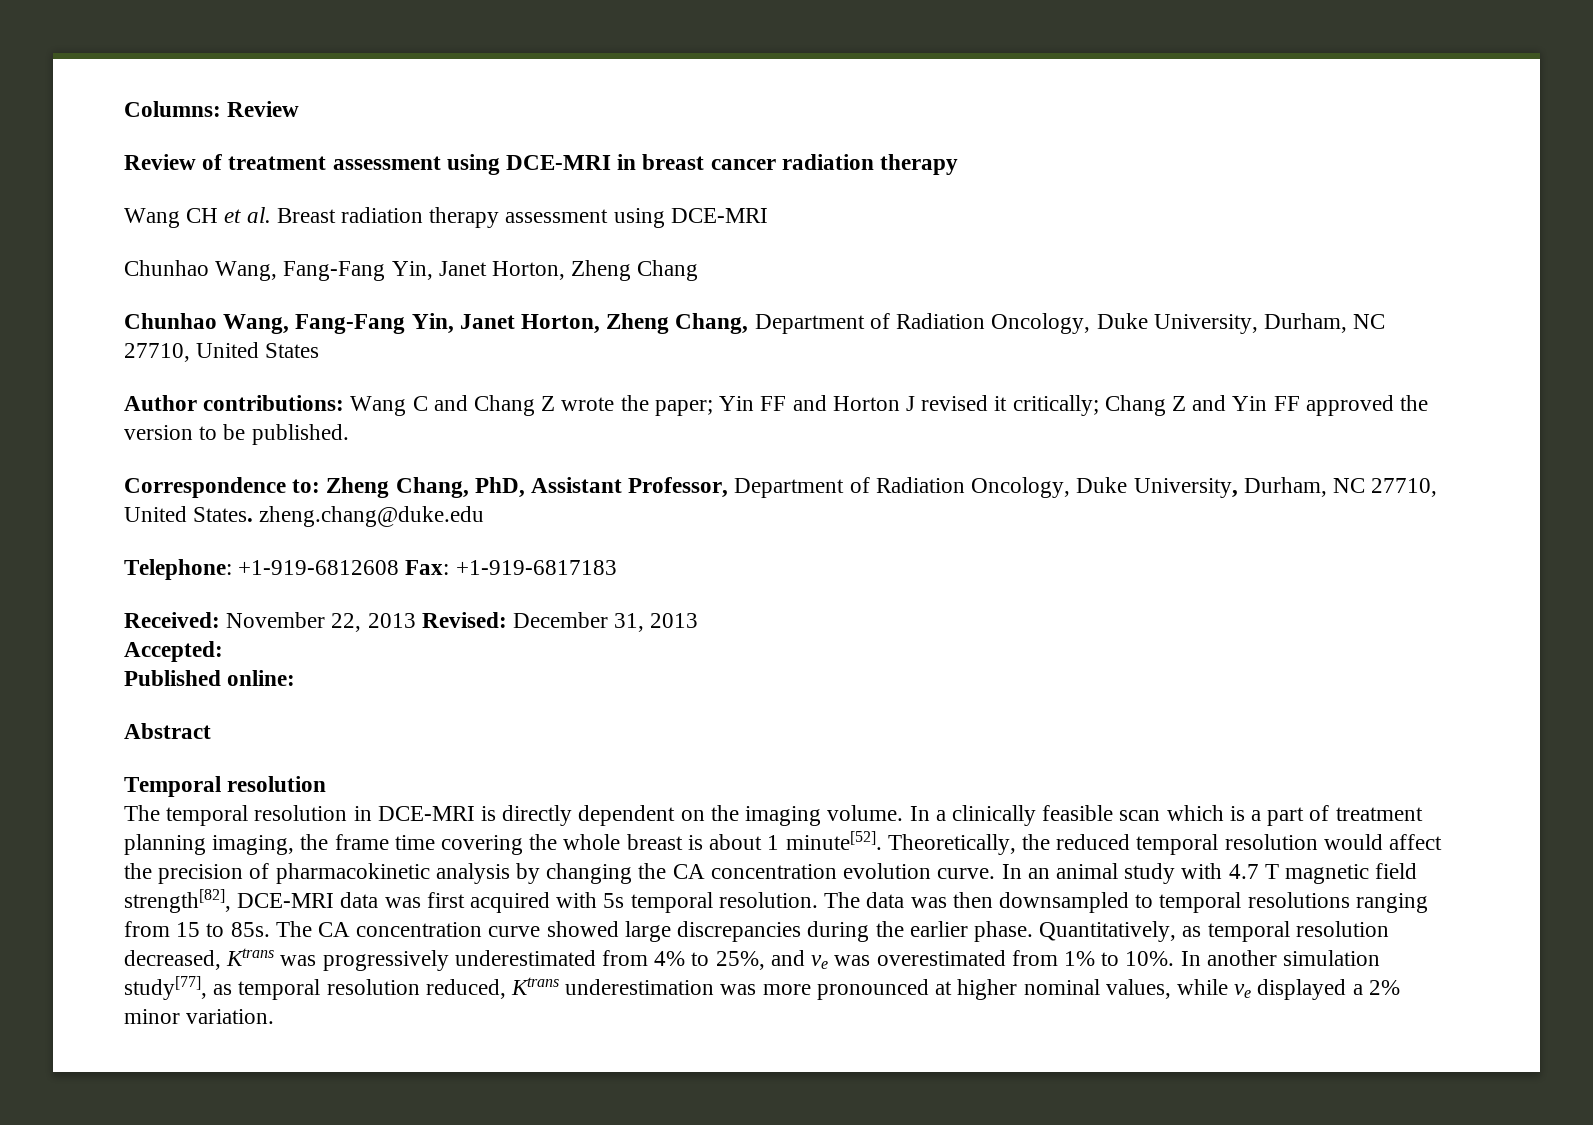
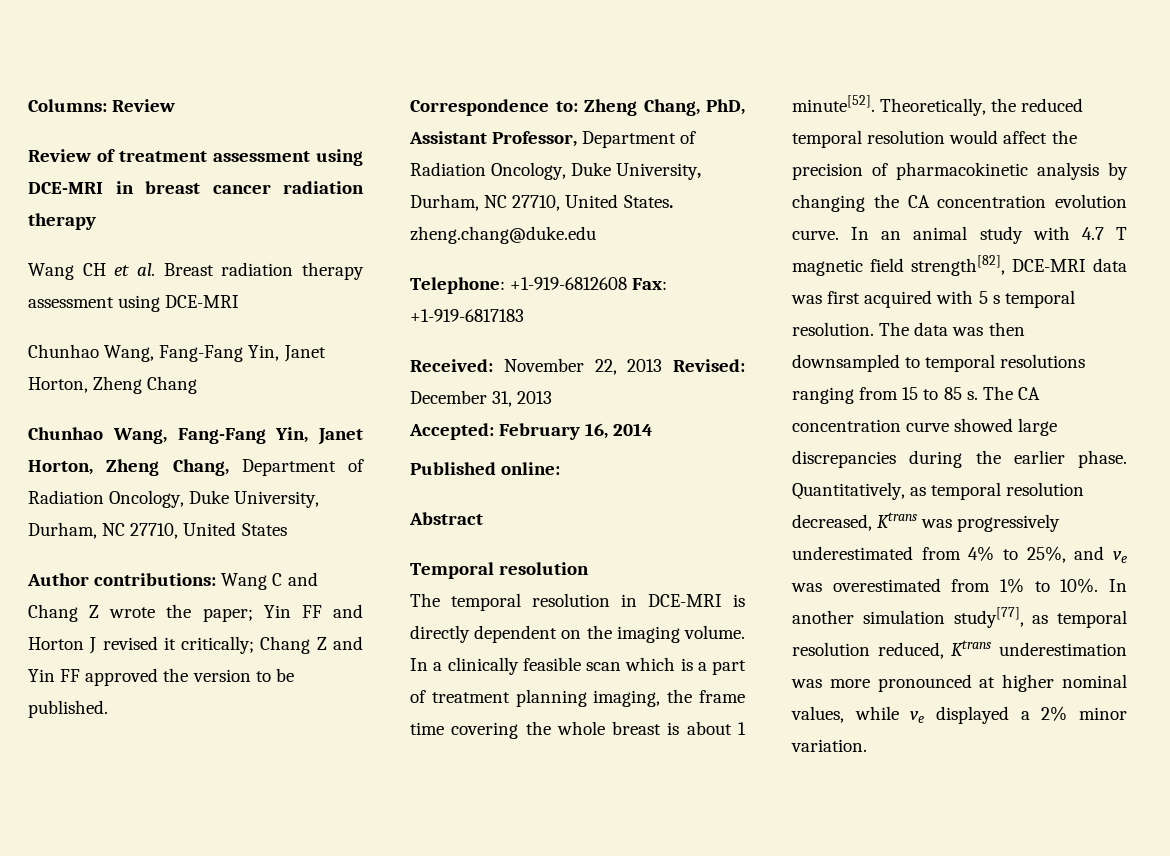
- Accepted:
+ Accepted: February 16, 2014
- In an animal study with 4.7 T magnetic field strength[82], DCE-MRI data was first acquired with 5s temporal resolution.
+ In an animal study with 4.7 T magnetic field strength[82], DCE-MRI data was first acquired with 5 s temporal resolution.
- The data was then downsampled to temporal resolutions ranging from 15 to 85s.
+ The data was then downsampled to temporal resolutions ranging from 15 to 85 s.

